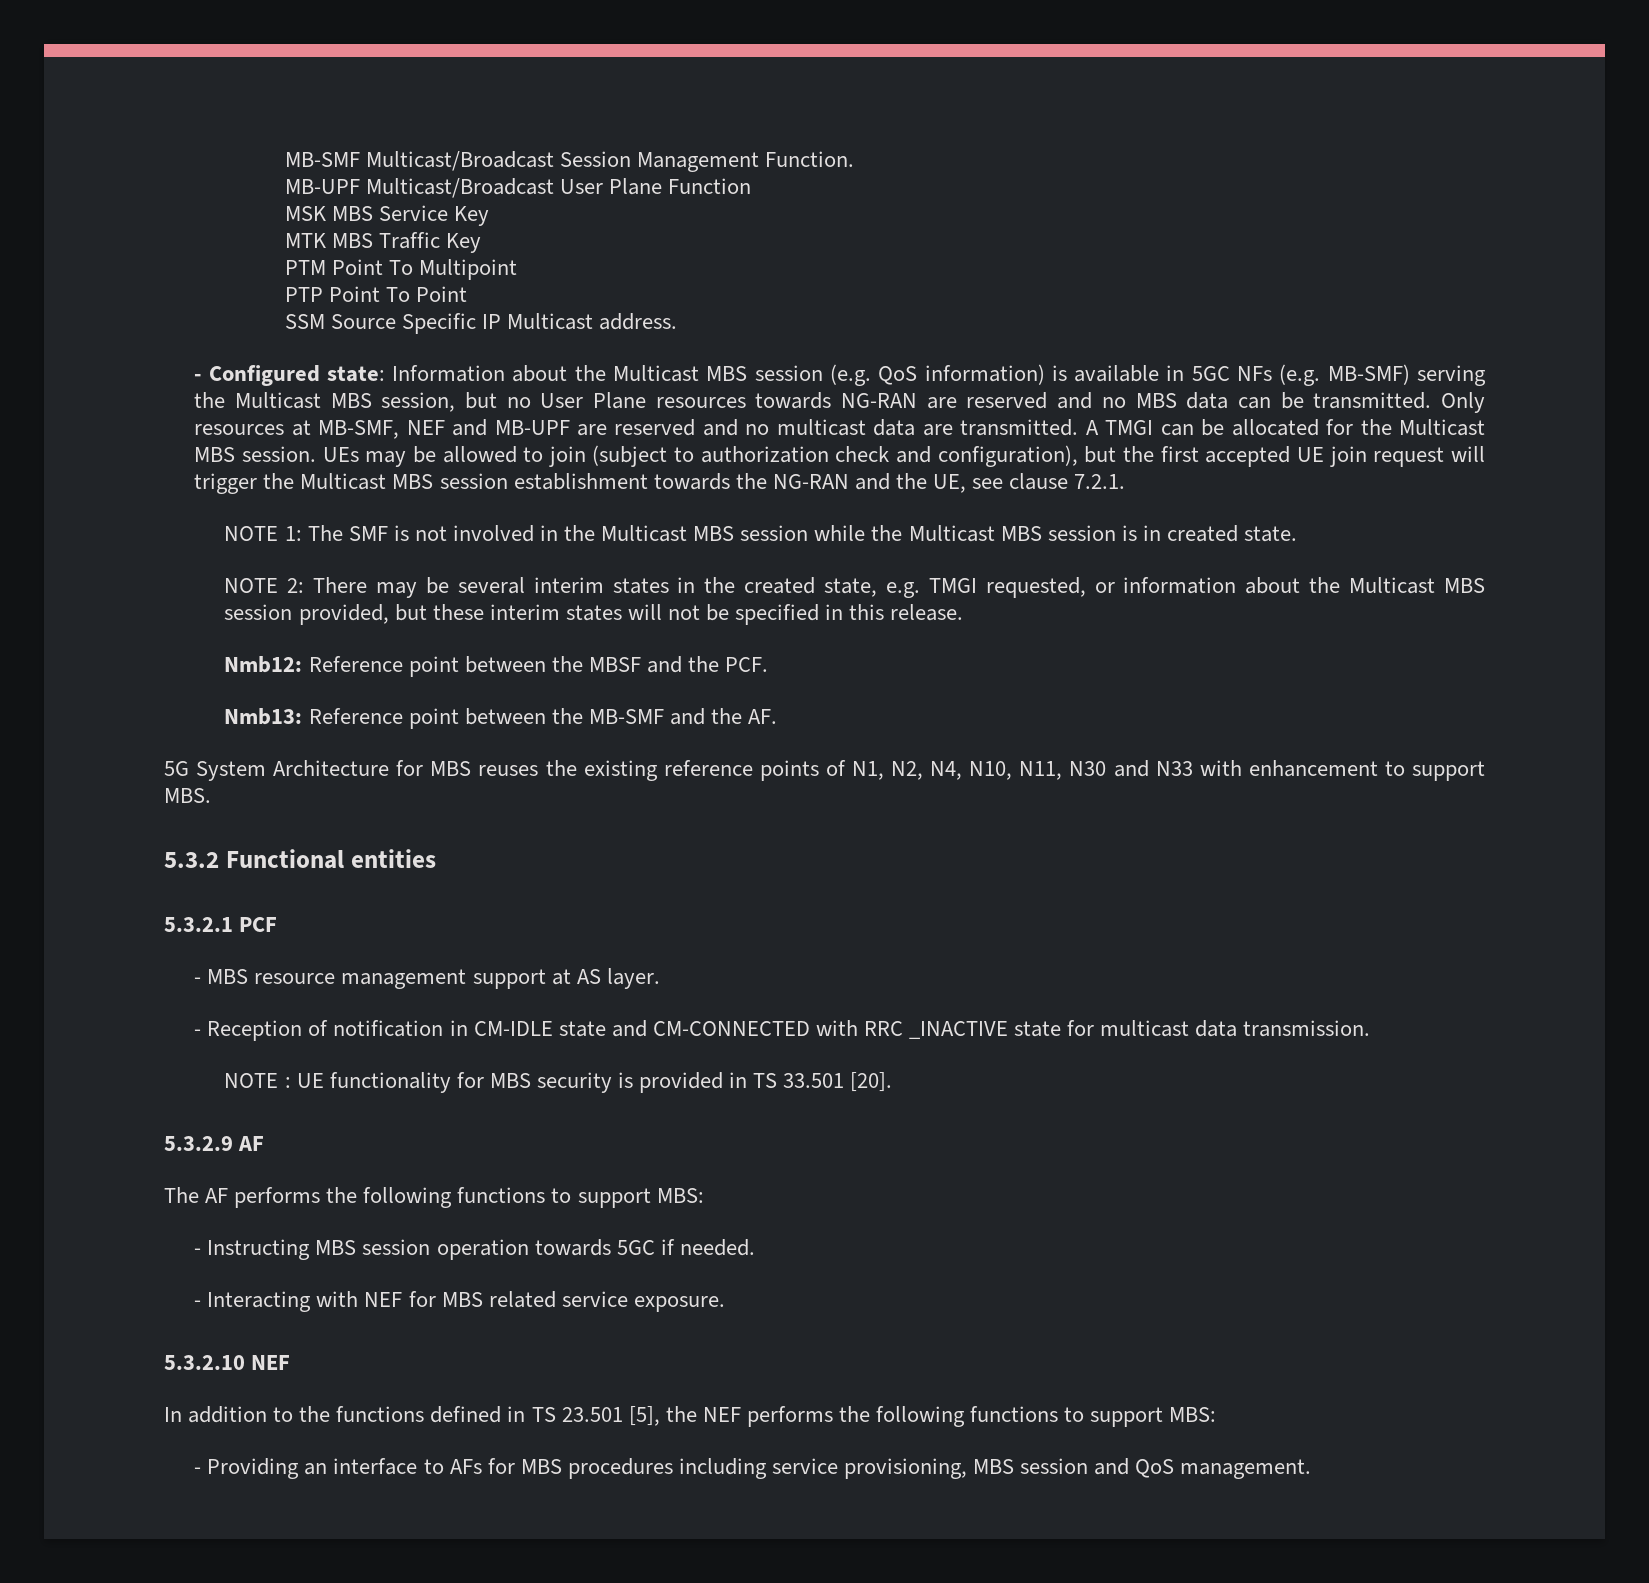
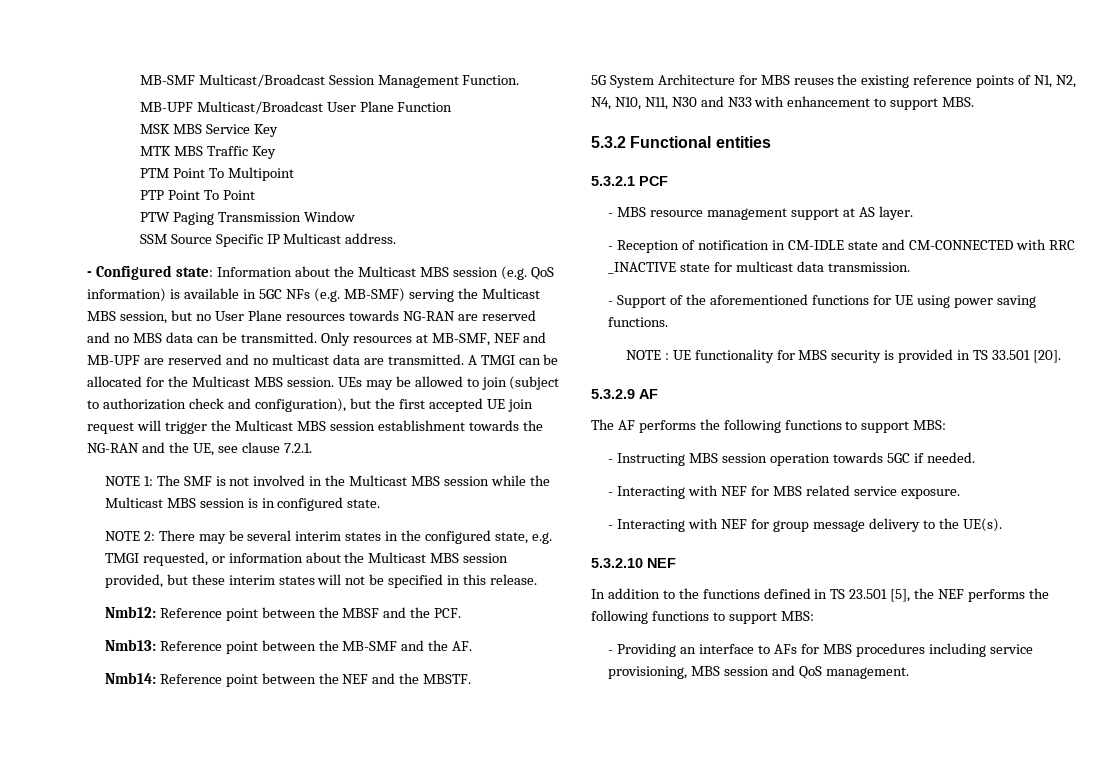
+ PTW Paging Transmission Window
- NOTE 1: The SMF is not involved in the Multicast MBS session while the Multicast MBS session is in created state.
+ NOTE 1: The SMF is not involved in the Multicast MBS session while the Multicast MBS session is in configured state.
- NOTE 2: There may be several interim states in the created state, e.g. TMGI requested, or information about the Multicast MBS session provided, but these interim states will not be specified in this release.
+ NOTE 2: There may be several interim states in the configured state, e.g. TMGI requested, or information about the Multicast MBS session provided, but these interim states will not be specified in this release.
+ Nmb14: Reference point between the NEF and the MBSTF.
+ - Support of the aforementioned functions for UE using power saving functions.
+ - Interacting with NEF for group message delivery to the UE(s).

